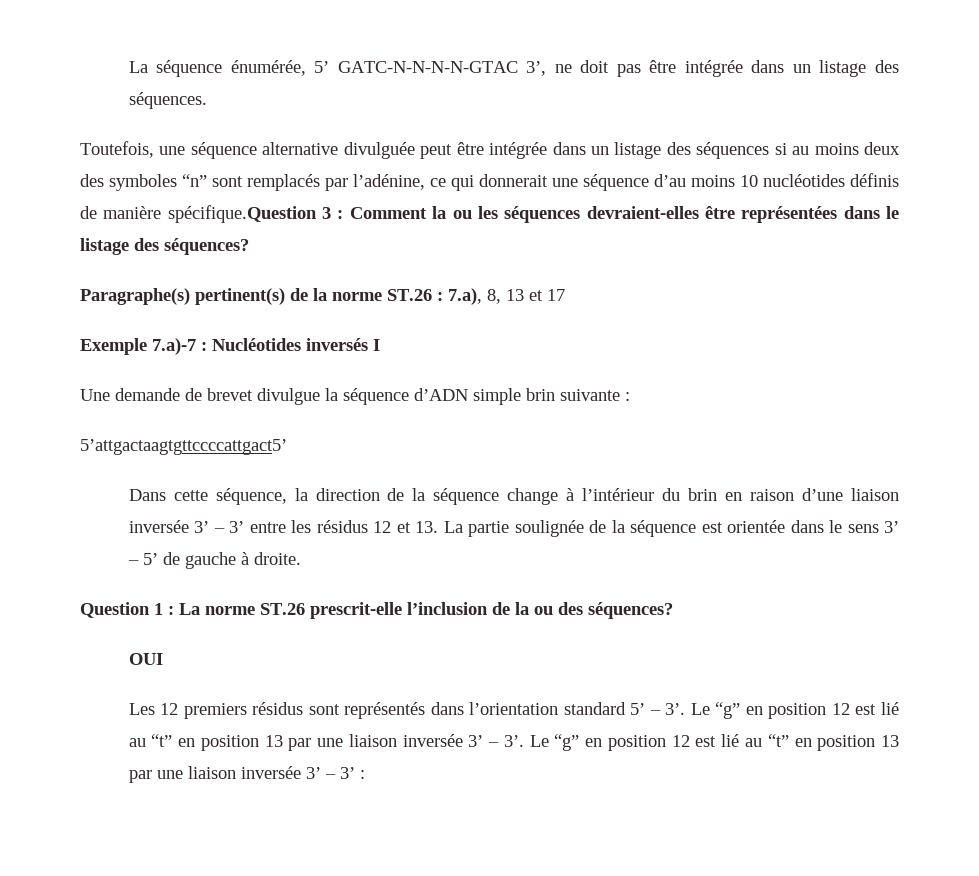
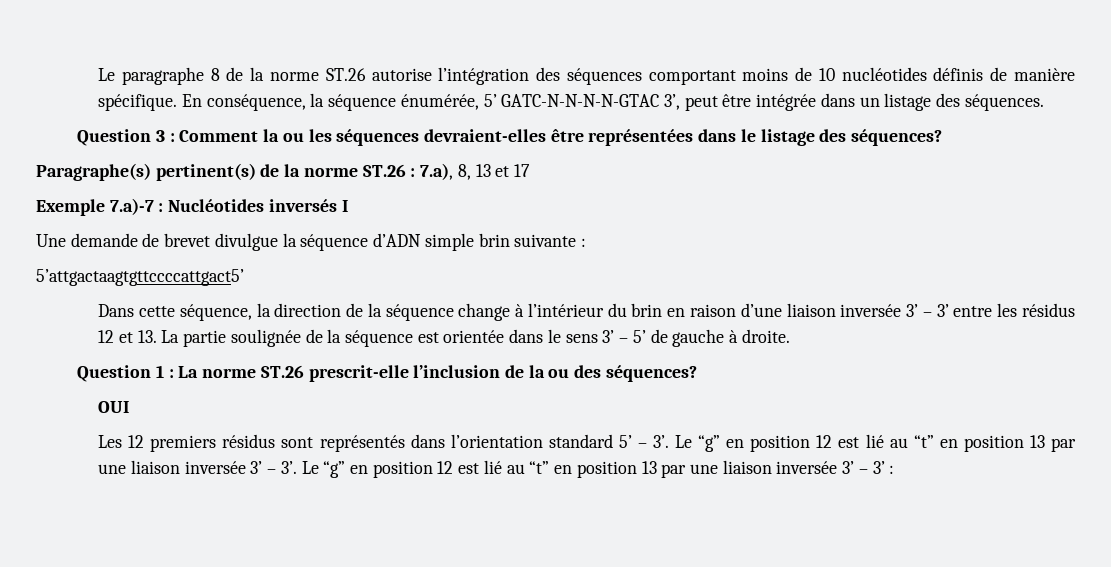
- La séquence énumérée, 5’ GATC-N-N-N-N-GTAC 3’, ne doit pas être intégrée dans un listage des séquences.
+ Le paragraphe 8 de la norme ST.26 autorise l’intégration des séquences comportant moins de 10 nucléotides définis de manière spécifique. En conséquence, la séquence énumérée, 5’ GATC-N-N-N-N-GTAC 3’, peut être intégrée dans un listage des séquences.
- Toutefois, une séquence alternative divulguée peut être intégrée dans un listage des séquences si au moins deux des symboles “n” sont remplacés par l’adénine, ce qui donnerait une séquence d’au moins 10 nucléotides définis de manière spécifique.Question 3 : Comment la ou les séquences devraient-elles être représentées dans le listage des séquences?
+ Question 3 : Comment la ou les séquences devraient-elles être représentées dans le listage des séquences?

